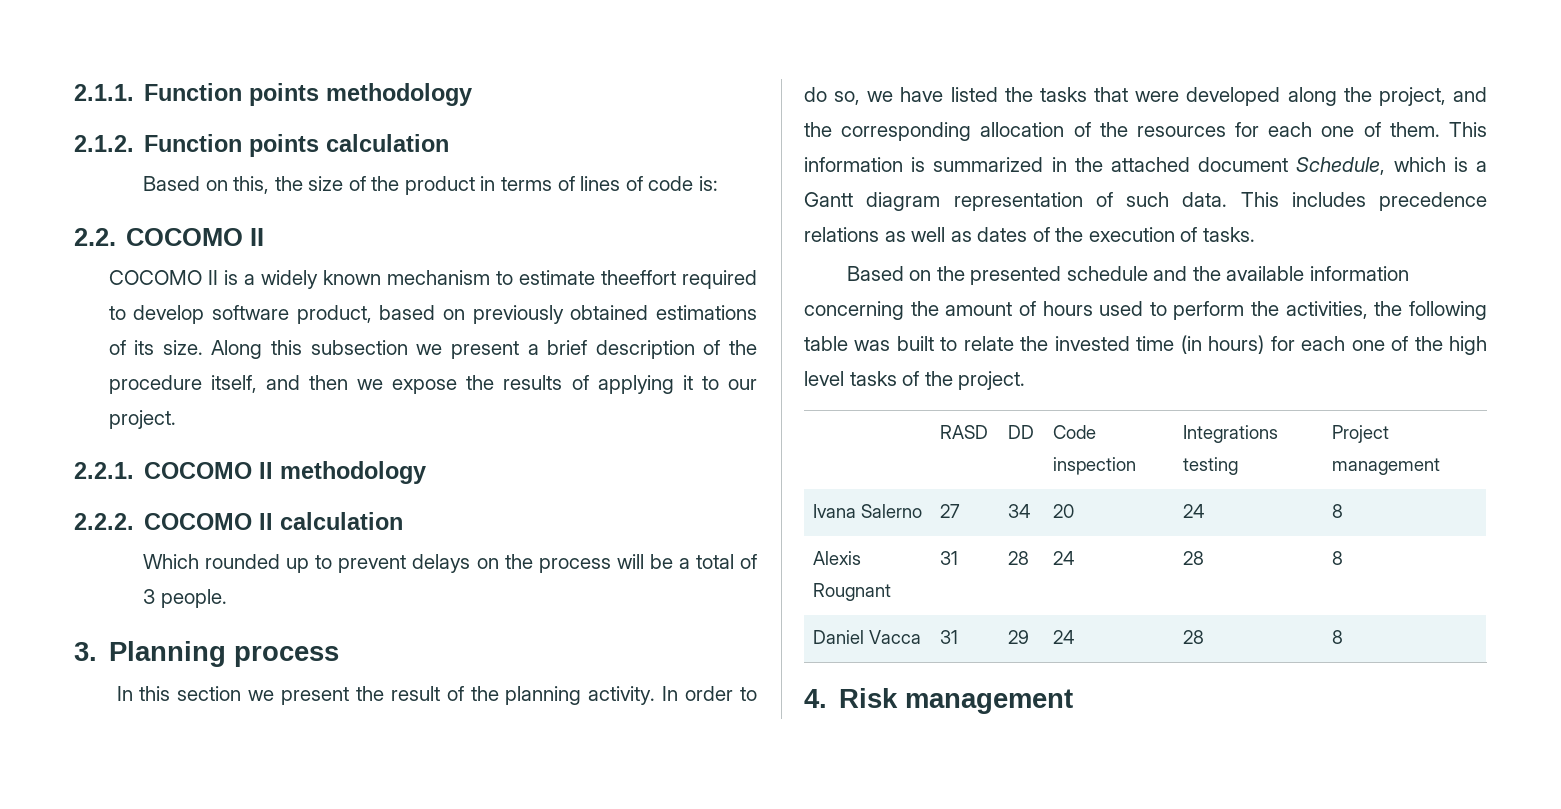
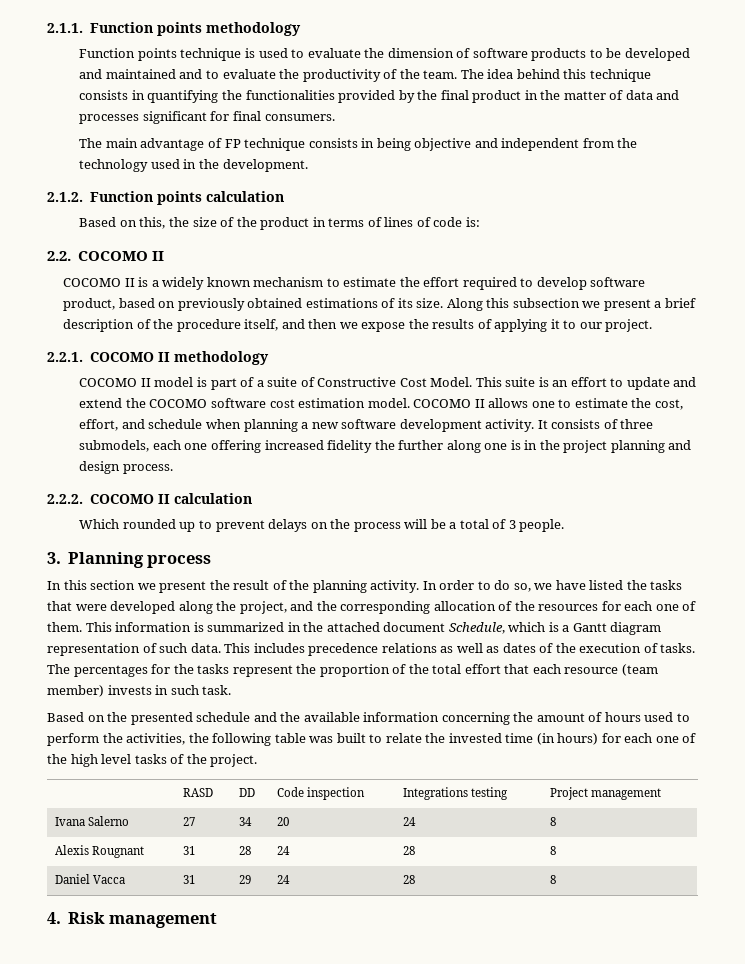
+ Function points technique is used to evaluate the dimension of software products to be developed and maintained and to evaluate the productivity of the team. The idea behind this technique consists in quantifying the functionalities provided by the final product in the matter of data and processes significant for final consumers.
+ The main advantage of FP technique consists in being objective and independent from the technology used in the development.
- COCOMO II is a widely known mechanism to estimate theeffort required to develop software product, based on previously obtained estimations of its size.
+ COCOMO II is a widely known mechanism to estimate the effort required to develop software product, based on previously obtained estimations of its size.
+ COCOMO II model is part of a suite of Constructive Cost Model. This suite is an effort to update and extend the COCOMO software cost estimation model. COCOMO II allows one to estimate the cost, effort, and schedule when planning a new software development activity. It consists of three submodels, each one offering increased fidelity the further along one is in the project planning and design process.
+ The percentages for the tasks represent the proportion of the total effort that each resource (team member) invests in such task.

